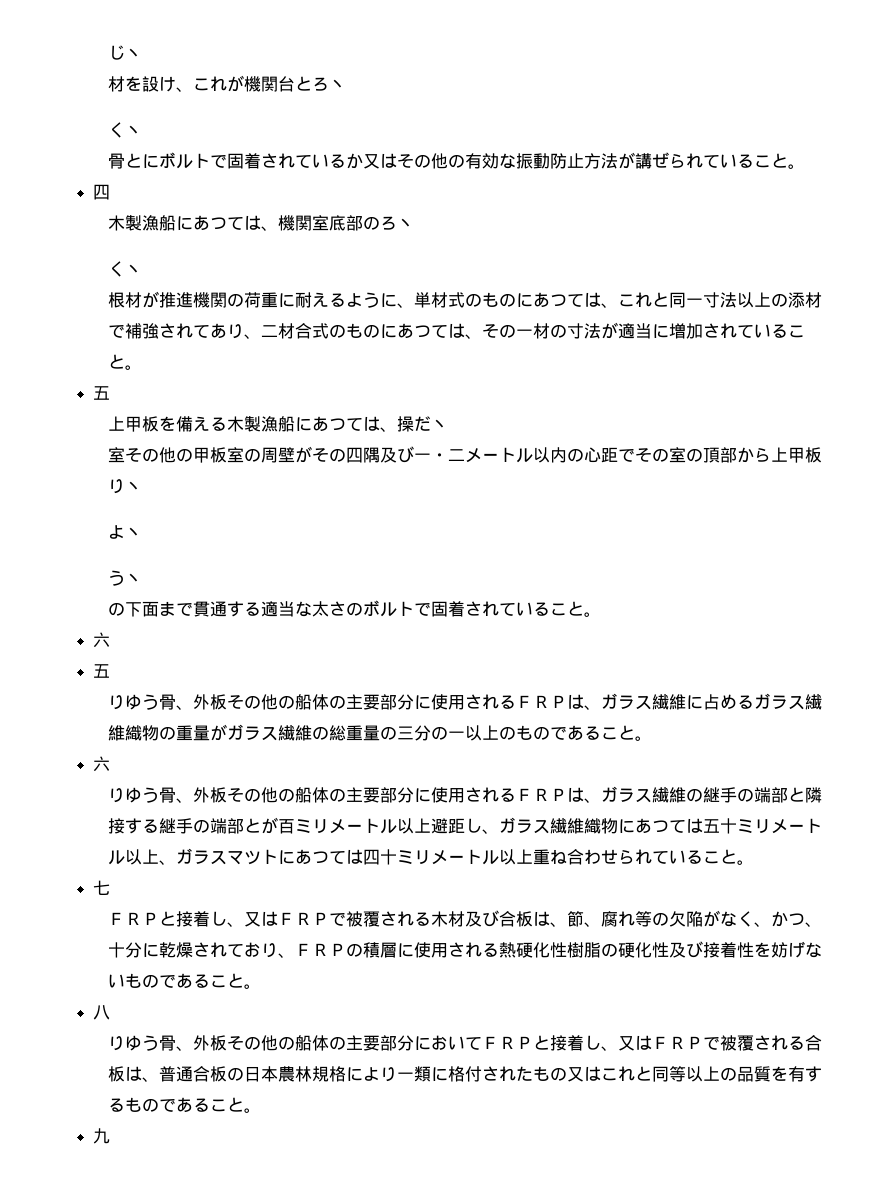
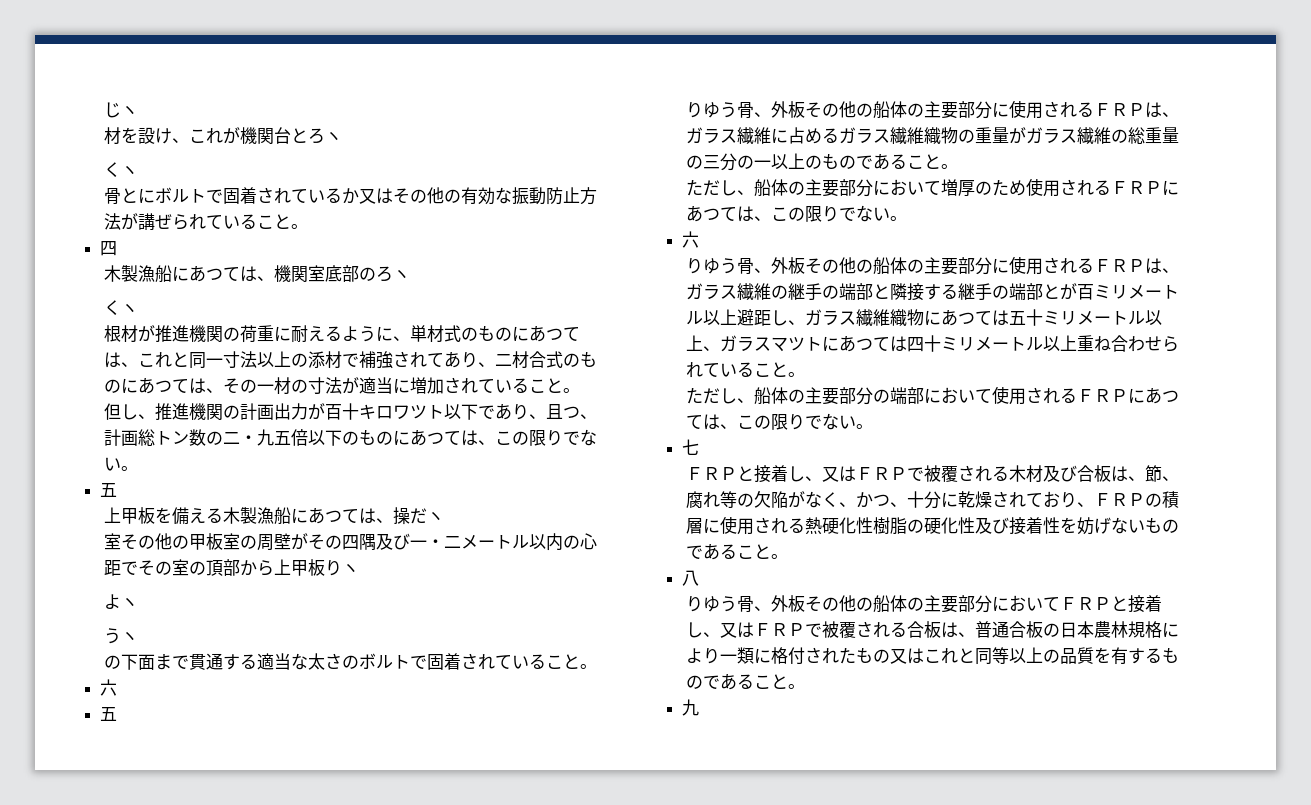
+ 但し、推進機関の計画出力が百十キロワツト以下であり、且つ、計画総トン数の二・九五倍以下のものにあつては、この限りでない。
+ ただし、船体の主要部分において増厚のため使用されるＦＲＰにあつては、この限りでない。
+ ただし、船体の主要部分の端部において使用されるＦＲＰにあつては、この限りでない。

